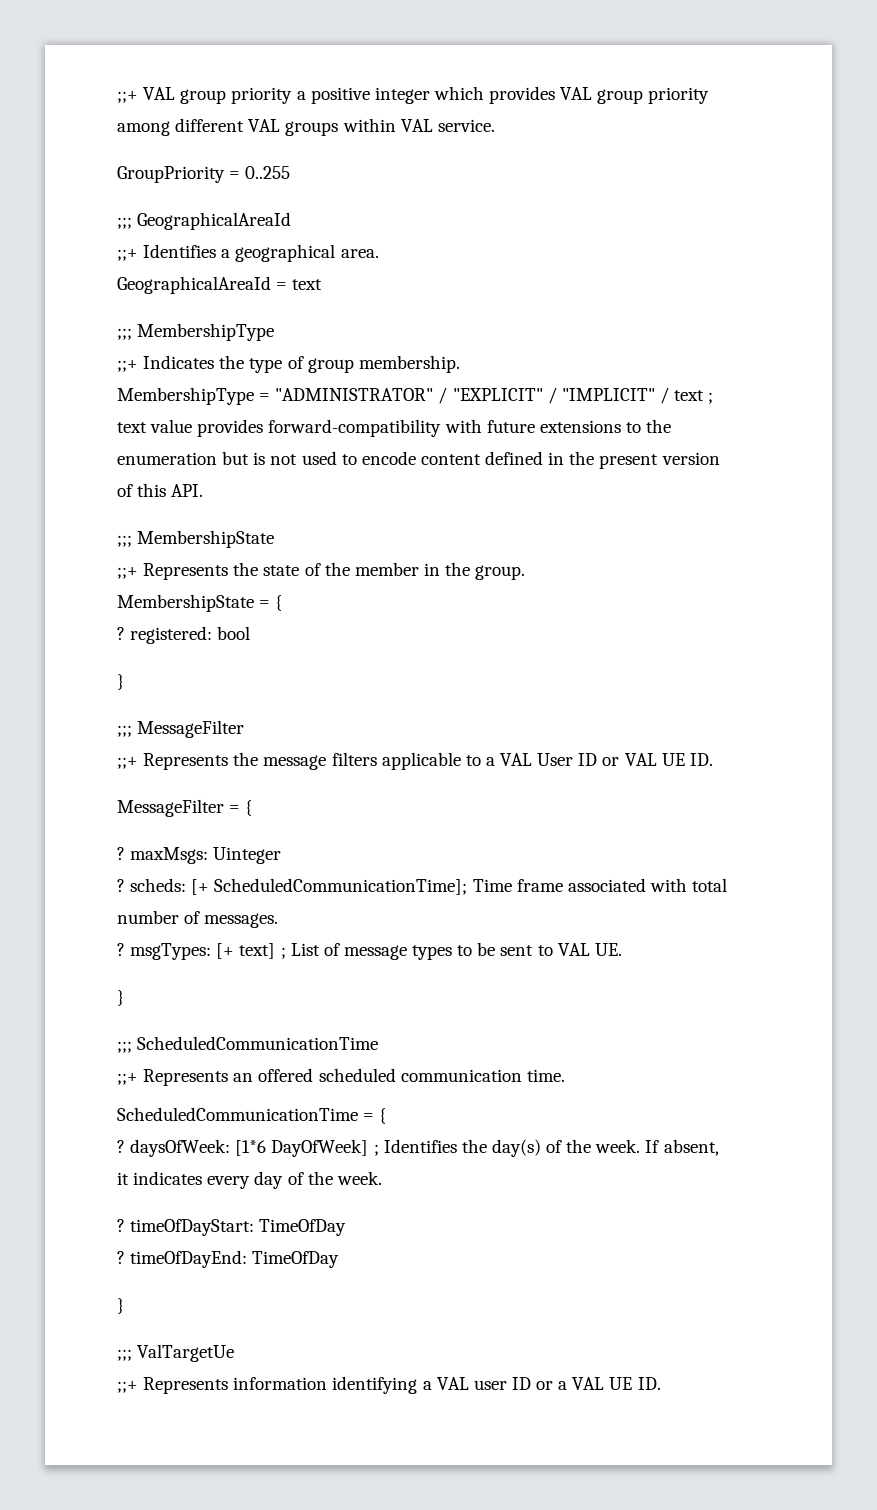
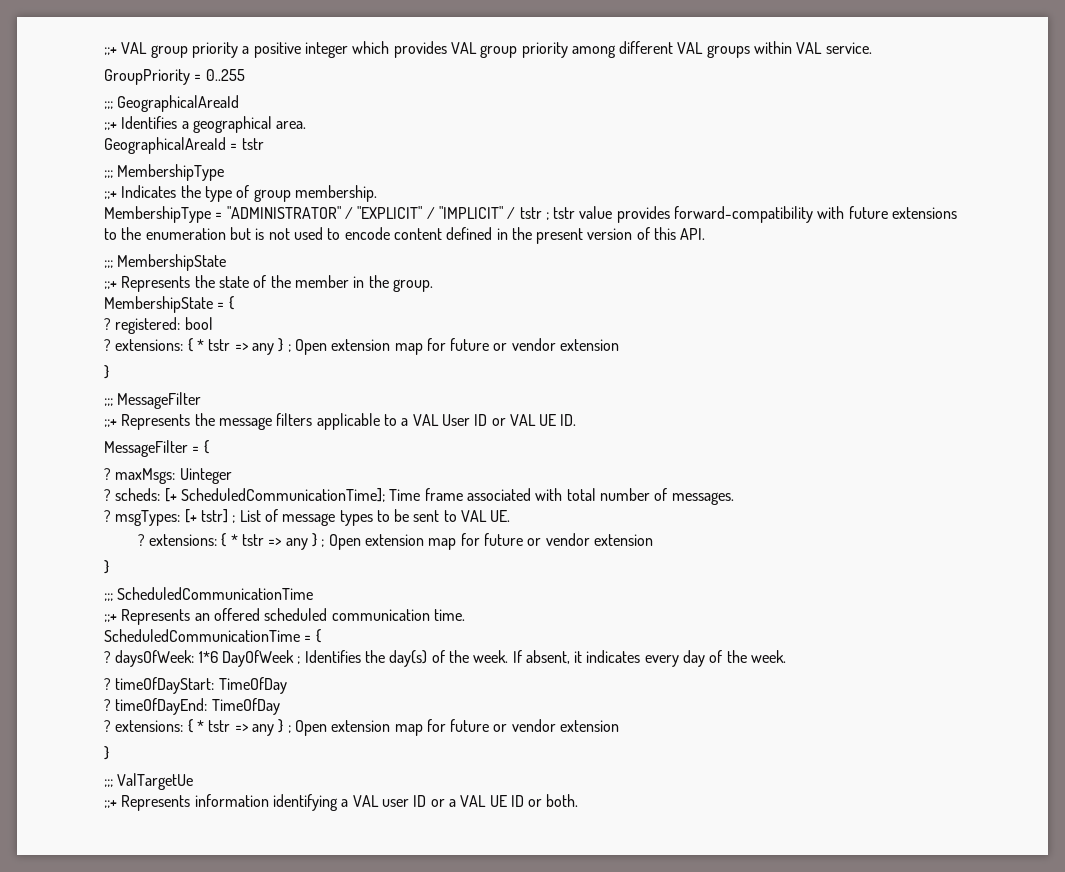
- GeographicalAreaId = text
+ GeographicalAreaId = tstr
- MembershipType = "ADMINISTRATOR" / "EXPLICIT" / "IMPLICIT" / text ; text value provides forward-compatibility with future extensions to the enumeration but is not used to encode content defined in the present version of this API.
+ MembershipType = "ADMINISTRATOR" / "EXPLICIT" / "IMPLICIT" / tstr ; tstr value provides forward-compatibility with future extensions to the enumeration but is not used to encode content defined in the present version of this API.
  ? registered: bool
+ ? extensions: { * tstr => any } ; Open extension map for future or vendor extension
- ? msgTypes: [+ text] ; List of message types to be sent to VAL UE.
+ ? msgTypes: [+ tstr] ; List of message types to be sent to VAL UE.
+ ? extensions: { * tstr => any } ; Open extension map for future or vendor extension
- ? daysOfWeek: [1*6 DayOfWeek] ; Identifies the day(s) of the week.
+ ? daysOfWeek: 1*6 DayOfWeek ; Identifies the day(s) of the week.
  ? timeOfDayEnd: TimeOfDay
+ ? extensions: { * tstr => any } ; Open extension map for future or vendor extension
- ;;+ Represents information identifying a VAL user ID or a VAL UE ID.
+ ;;+ Represents information identifying a VAL user ID or a VAL UE ID or both.

